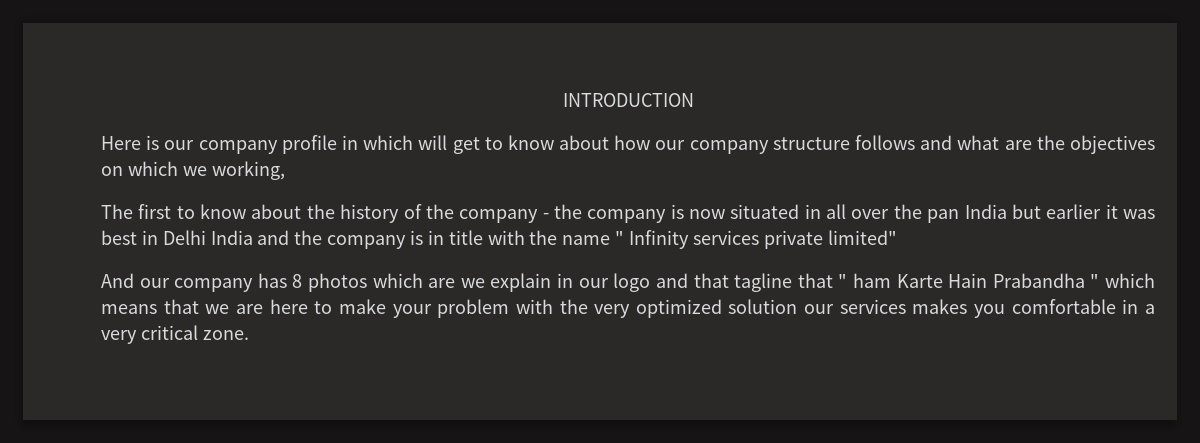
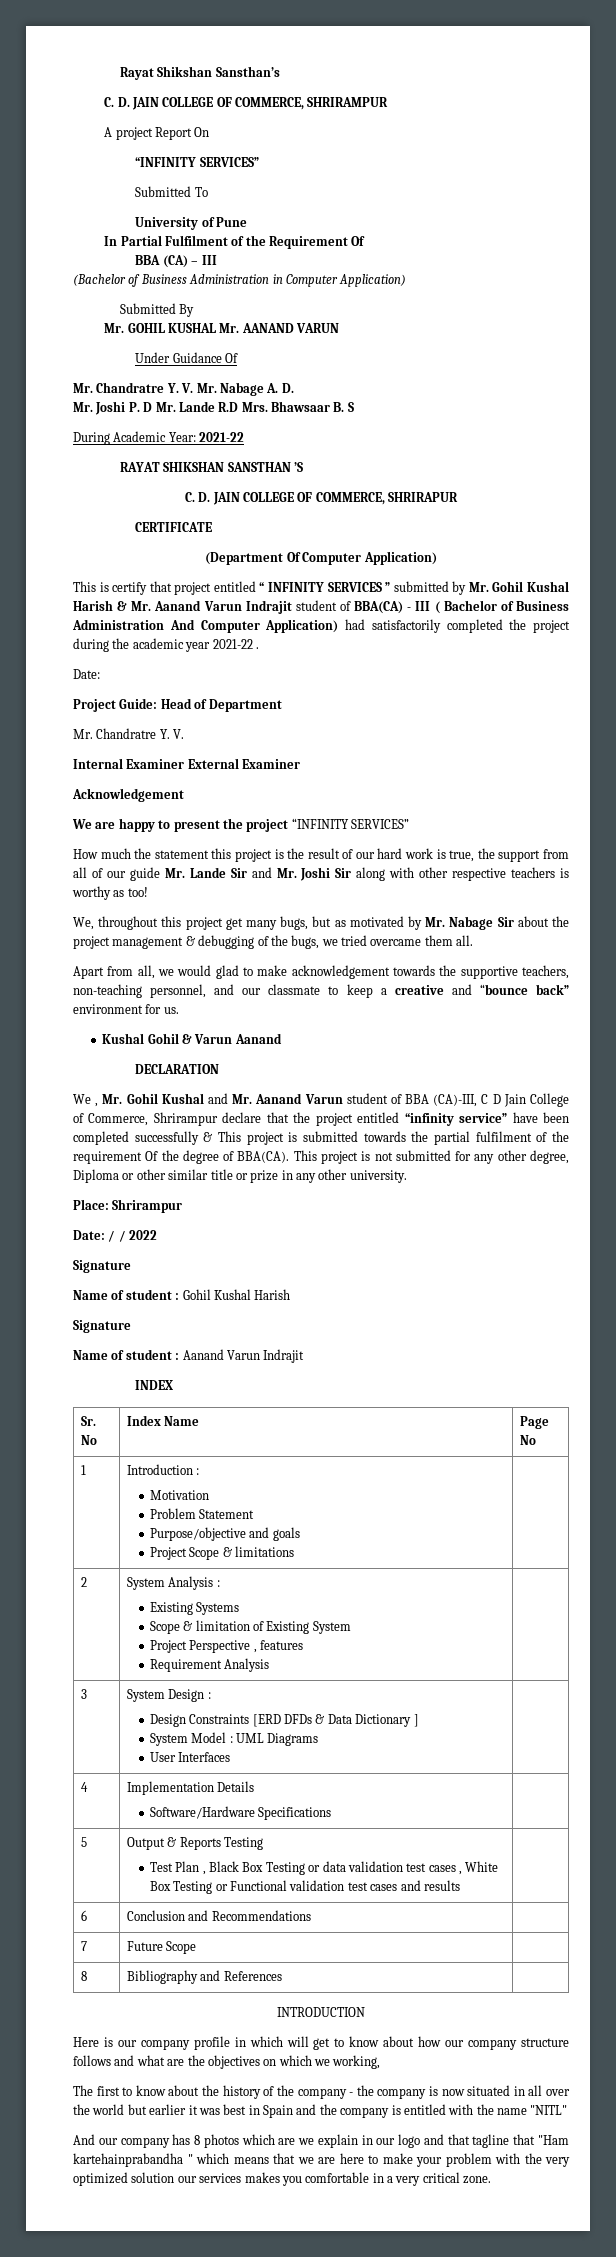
+ Rayat Shikshan Sansthan’s
+ C. D. JAIN COLLEGE OF COMMERCE, SHRIRAMPUR
+ A project Report On
+ “INFINITY SERVICES”
+ Submitted To
+ University of Pune
+ In Partial Fulfilment of the Requirement Of
+ BBA (CA) – III
+ (Bachelor of Business Administration in Computer Application)
+ Submitted By
+ Mr. GOHIL KUSHAL Mr. AANAND VARUN
+ Under Guidance Of
+ Mr. Chandratre Y. V. Mr. Nabage A. D.
+ Mr. Joshi P. D Mr. Lande R.D Mrs. Bhawsaar B. S
+ During Academic Year: 2021-22
+ RAYAT SHIKSHAN SANSTHAN ’S
+ C. D. JAIN COLLEGE OF COMMERCE, SHRIRAPUR
+ CERTIFICATE
+ (Department Of Computer Application)
+ This is certify that project entitled “ INFINITY SERVICES ” submitted by Mr. Gohil Kushal Harish & Mr. Aanand Varun Indrajit student of BBA(CA) - III ( Bachelor of Business Administration And Computer Application) had satisfactorily completed the project during the academic year 2021-22 .
+ Date:
+ Project Guide: Head of Department
+ Mr. Chandratre Y. V.
+ Internal Examiner External Examiner
+ Acknowledgement
+ We are happy to present the project “INFINITY SERVICES”
+ How much the statement this project is the result of our hard work is true, the support from all of our guide Mr. Lande Sir and Mr. Joshi Sir along with other respective teachers is worthy as too!
+ We, throughout this project get many bugs, but as motivated by Mr. Nabage Sir about the project management & debugging of the bugs, we tried overcame them all.
+ Apart from all, we would glad to make acknowledgement towards the supportive teachers, non-teaching personnel, and our classmate to keep a creative and “bounce back” environment for us.
+ Kushal Gohil & Varun Aanand
+ DECLARATION
+ We , Mr. Gohil Kushal and Mr. Aanand Varun student of BBA (CA)-III, C D Jain College of Commerce, Shrirampur declare that the project entitled “infinity service” have been completed successfully & This project is submitted towards the partial fulfilment of the requirement Of the degree of BBA(CA). This project is not submitted for any other degree, Diploma or other similar title or prize in any other university.
+ Place: Shrirampur
+ Date: / / 2022
+ Signature
+ Name of student : Gohil Kushal Harish
+ Signature
+ Name of student : Aanand Varun Indrajit
+ INDEX
+ Sr. No | Index Name | Page No
+ 1 | Introduction :
+ Motivation
+ Problem Statement
+ Purpose/objective and goals
+ Project Scope & limitations |
+ 2 | System Analysis :
+ Existing Systems
+ Scope & limitation of Existing System
+ Project Perspective , features
+ Requirement Analysis |
+ 3 | System Design :
+ Design Constraints [ERD DFDs & Data Dictionary ]
+ System Model : UML Diagrams
+ User Interfaces |
+ 4 | Implementation Details
+ Software/Hardware Specifications |
+ 5 | Output & Reports Testing
+ Test Plan , Black Box Testing or data validation test cases , White Box Testing or Functional validation test cases and results |
+ 6 | Conclusion and Recommendations |
+ 7 | Future Scope |
+ 8 | Bibliography and References |
- The first to know about the history of the company - the company is now situated in all over the pan India but earlier it was best in Delhi India and the company is in title with the name " Infinity services private limited"
+ The first to know about the history of the company - the company is now situated in all over the world but earlier it was best in Spain and the company is entitled with the name "NITL"
- And our company has 8 photos which are we explain in our logo and that tagline that " ham Karte Hain Prabandha " which means that we are here to make your problem with the very optimized solution our services makes you comfortable in a very critical zone.
+ And our company has 8 photos which are we explain in our logo and that tagline that "Ham kartehainprabandha " which means that we are here to make your problem with the very optimized solution our services makes you comfortable in a very critical zone.

